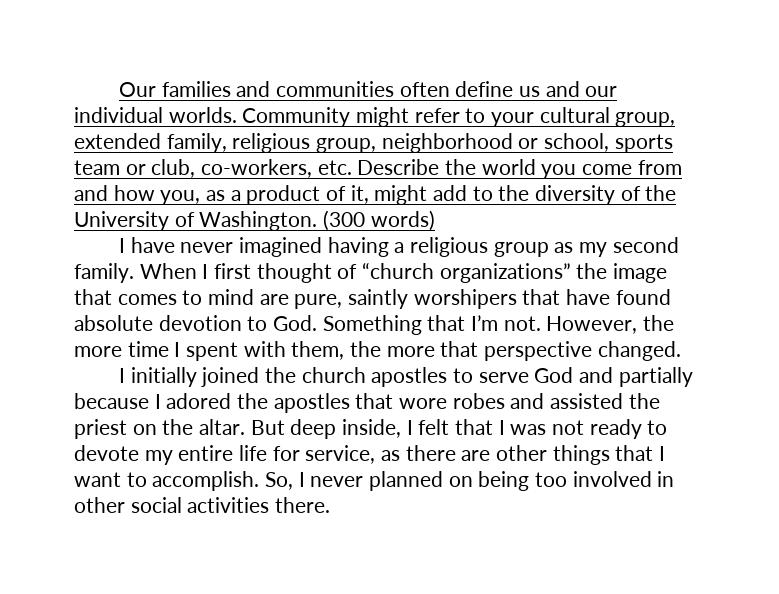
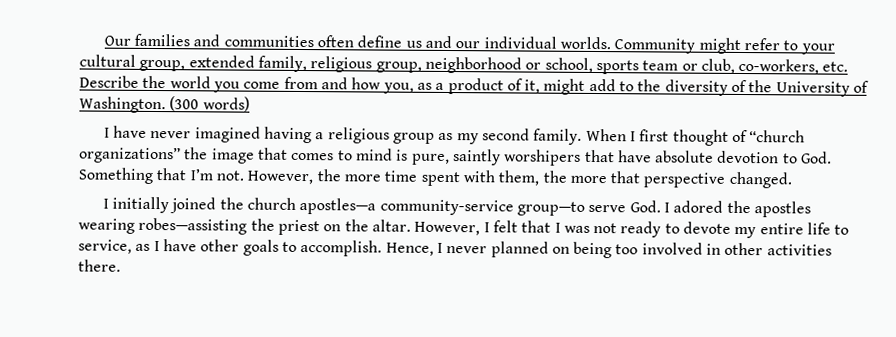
- When I first thought of “church organizations” the image that comes to mind are pure, saintly worshipers that have found absolute devotion to God. Something that I’m not.
+ When I first thought of “church organizations” the image that comes to mind is pure, saintly worshipers that have absolute devotion to God. Something that I’m not.
- However, the more time I spent with them, the more that perspective changed.
+ However, the more time spent with them, the more that perspective changed.
- I initially joined the church apostles to serve God and partially because I adored the apostles that wore robes and assisted the priest on the altar.
+ I initially joined the church apostles—a community-service group—to serve God. I adored the apostles wearing robes—assisting the priest on the altar.
- But deep inside, I felt that I was not ready to devote my entire life for service, as there are other things that I want to accomplish.
+ However, I felt that I was not ready to devote my entire life to service, as I have other goals to accomplish.
- So, I never planned on being too involved in other social activities there.
+ Hence, I never planned on being too involved in other activities there.

